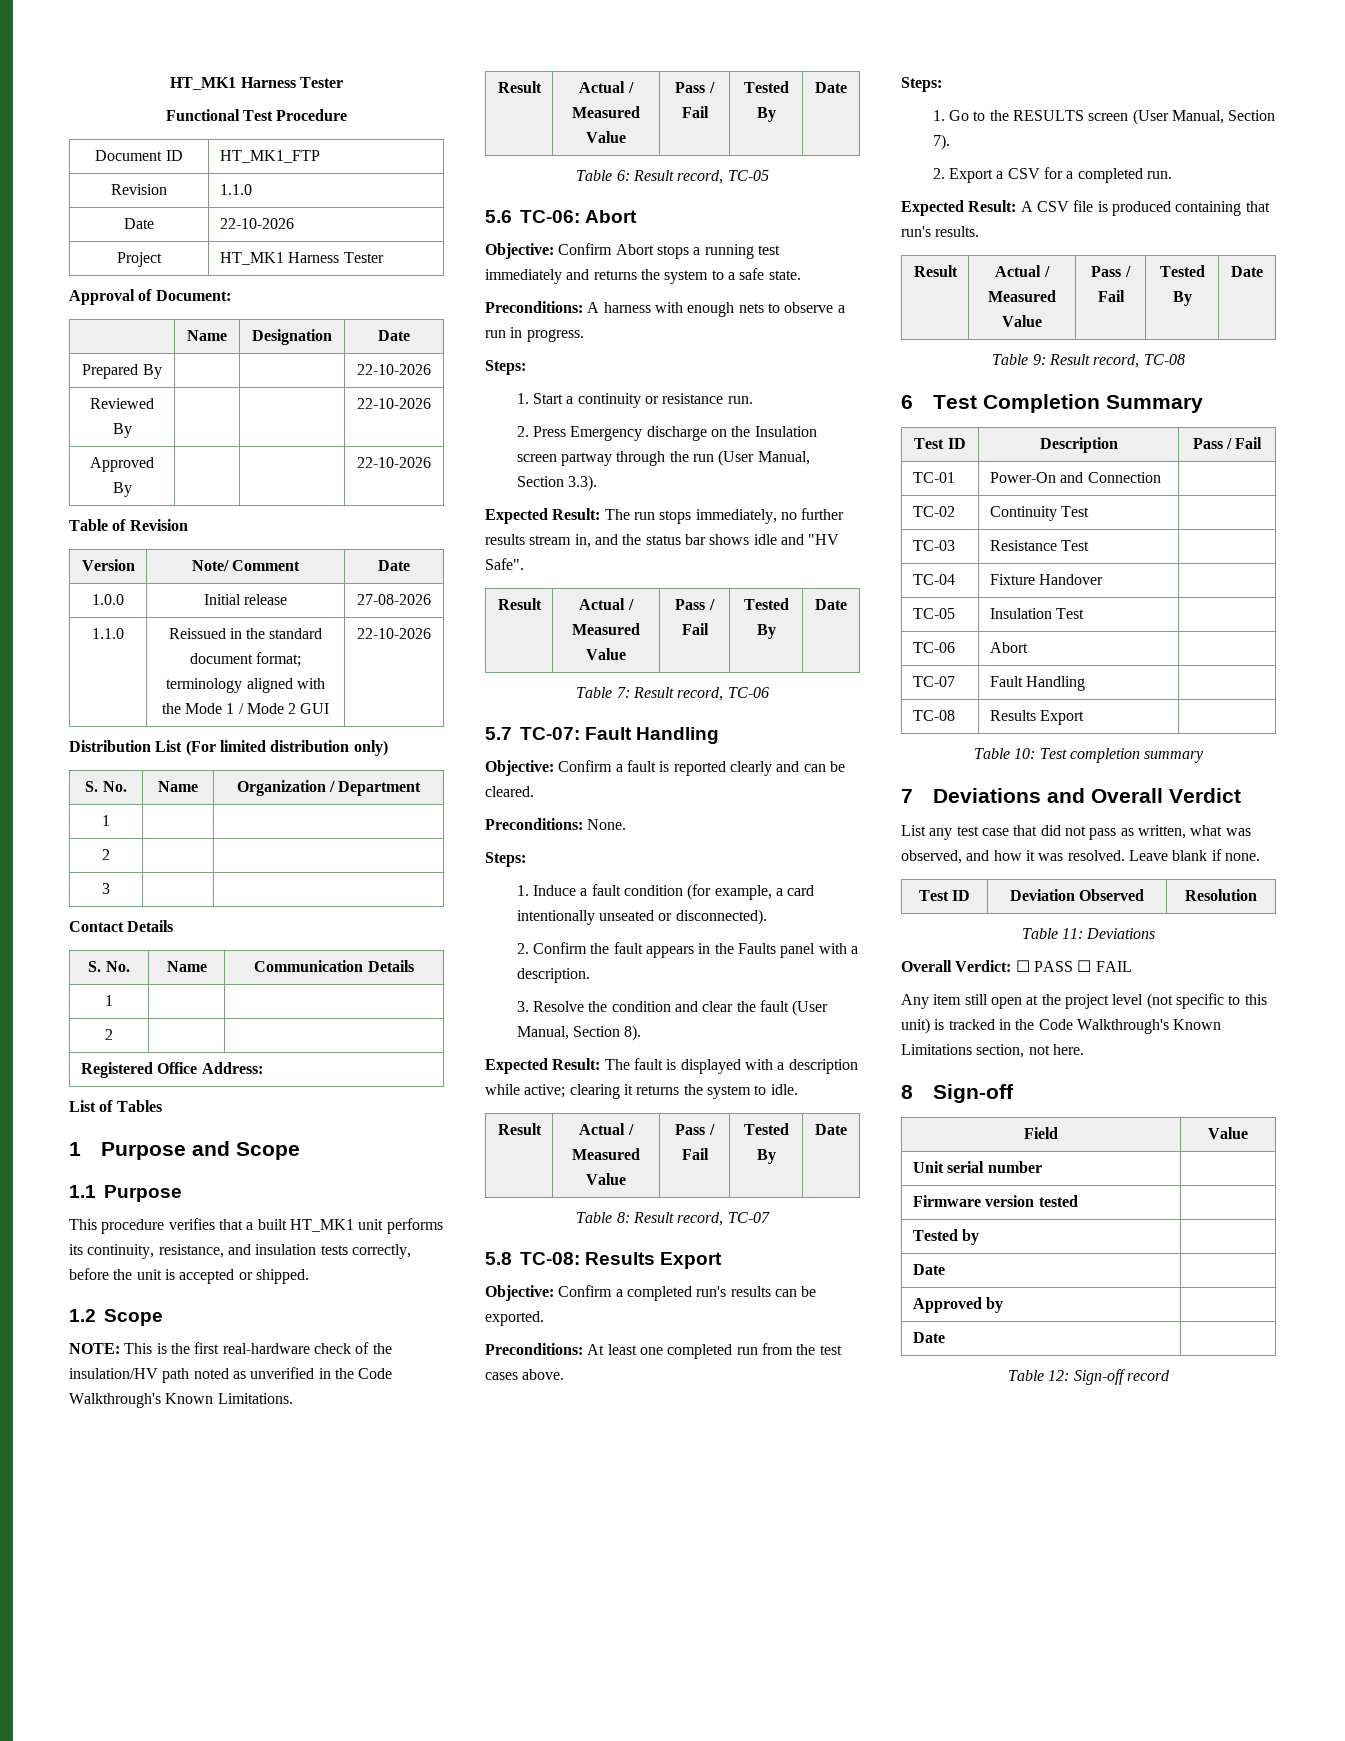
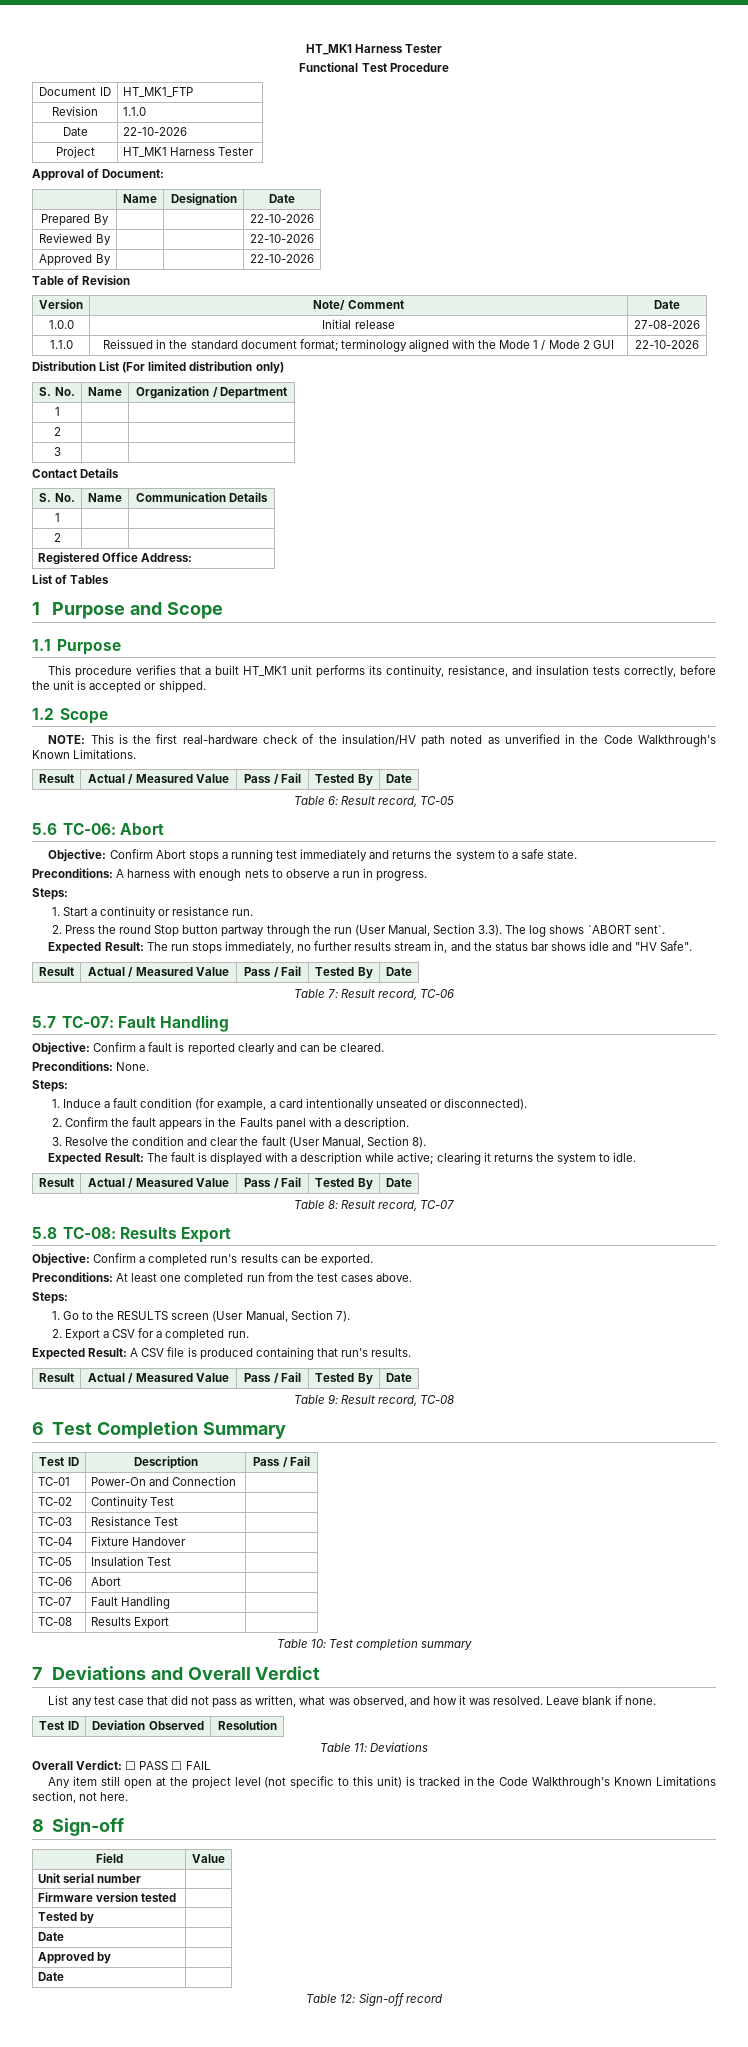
- 2. Press Emergency discharge on the Insulation screen partway through the run (User Manual, Section 3.3).
+ 2. Press the round Stop button partway through the run (User Manual, Section 3.3). The log shows `ABORT sent`.

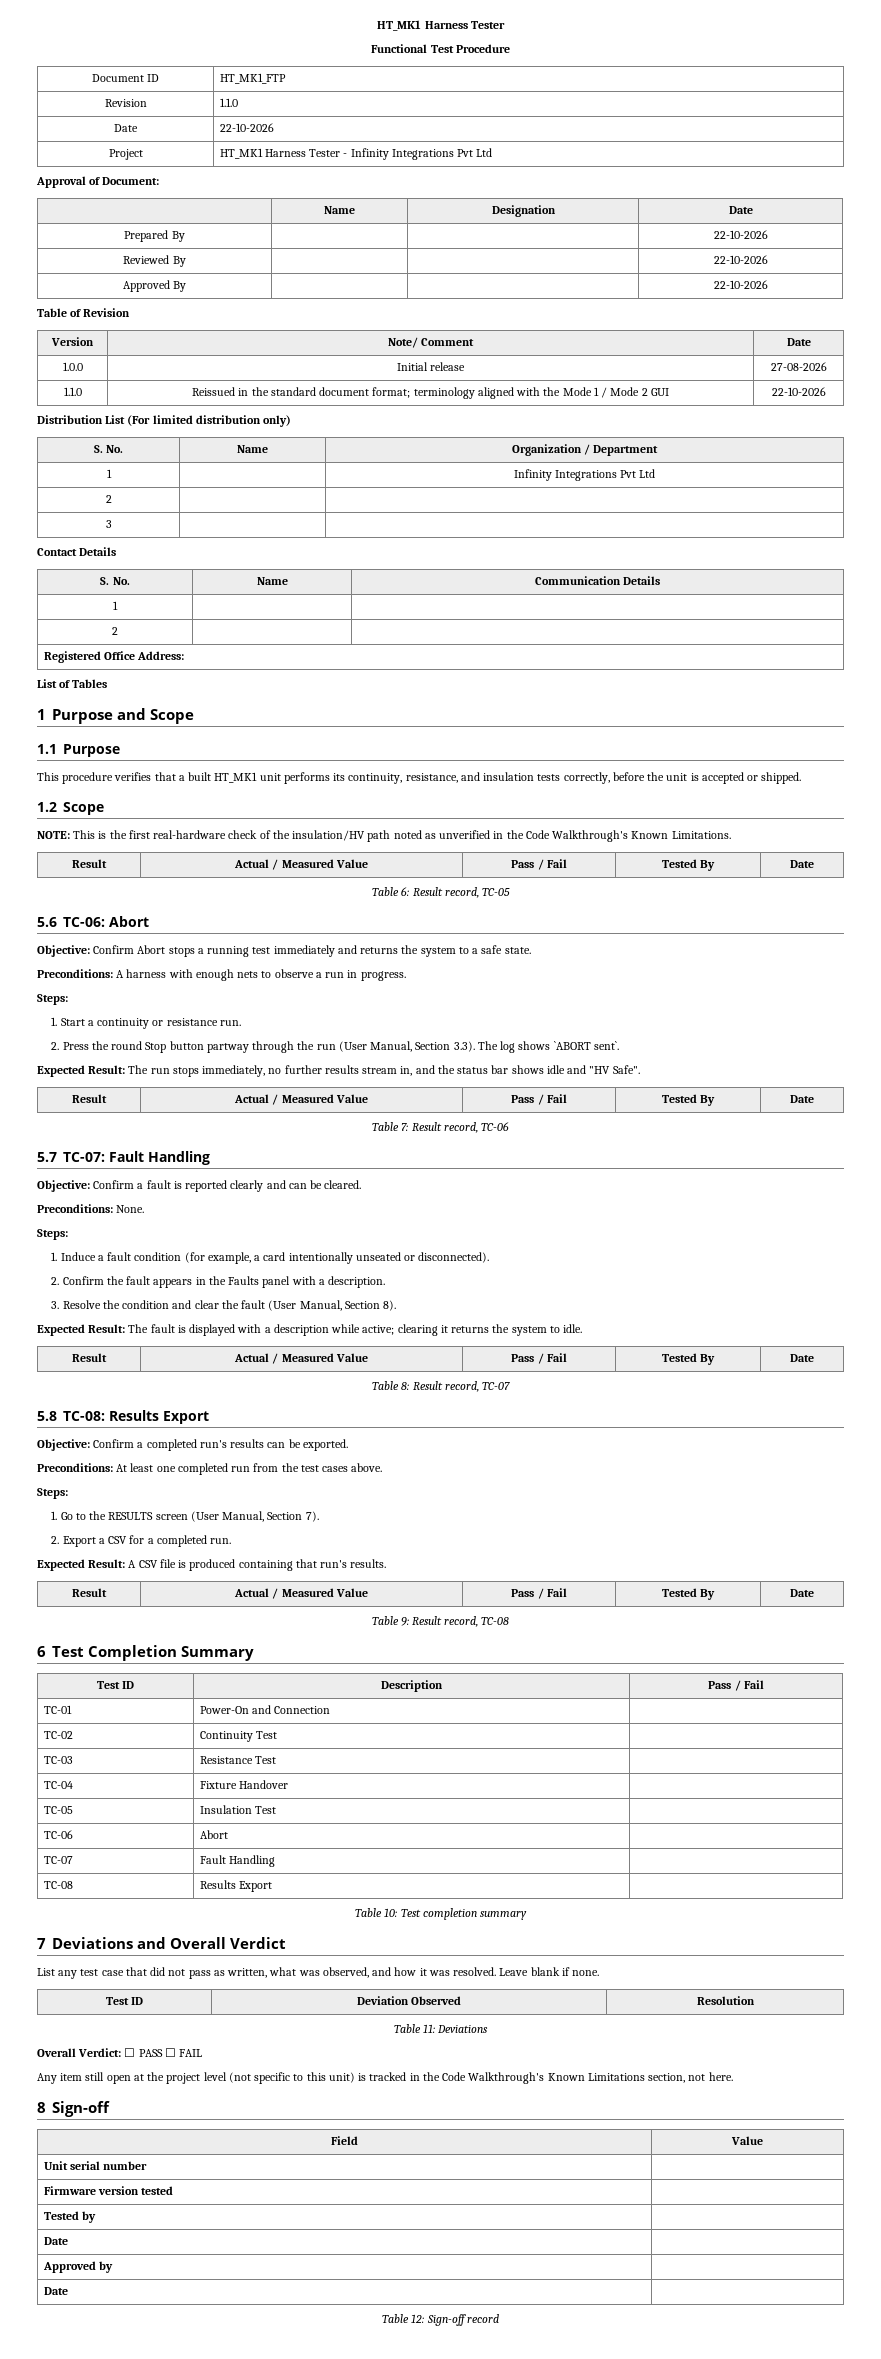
- Project | HT_MK1 Harness Tester
+ Project | HT_MK1 Harness Tester - Infinity Integrations Pvt Ltd
  S. No. | Name | Organization / Department
- 1 | |
+ 1 | | Infinity Integrations Pvt Ltd

